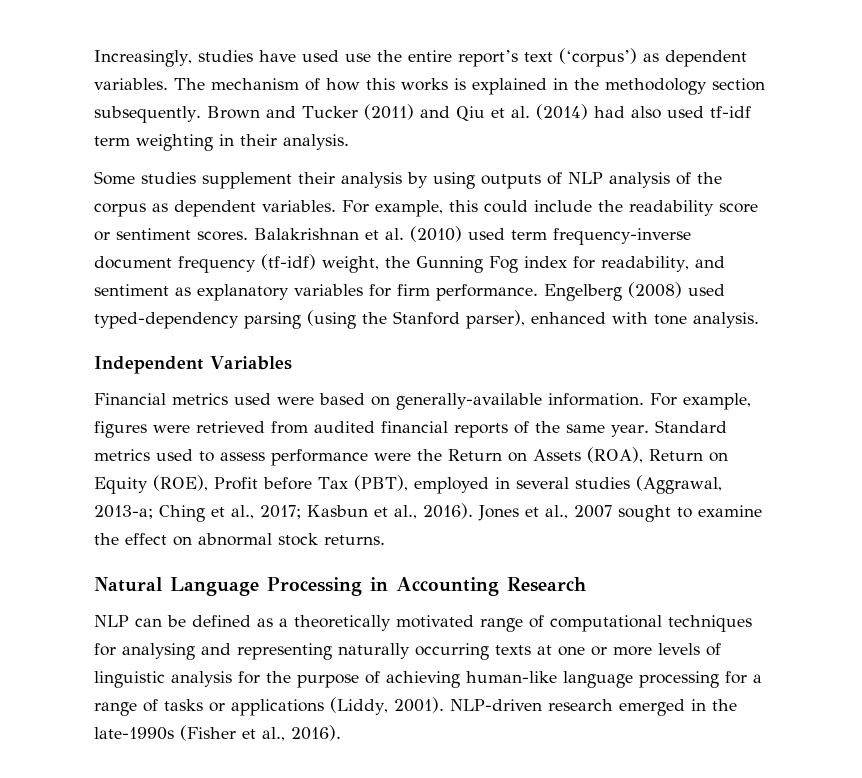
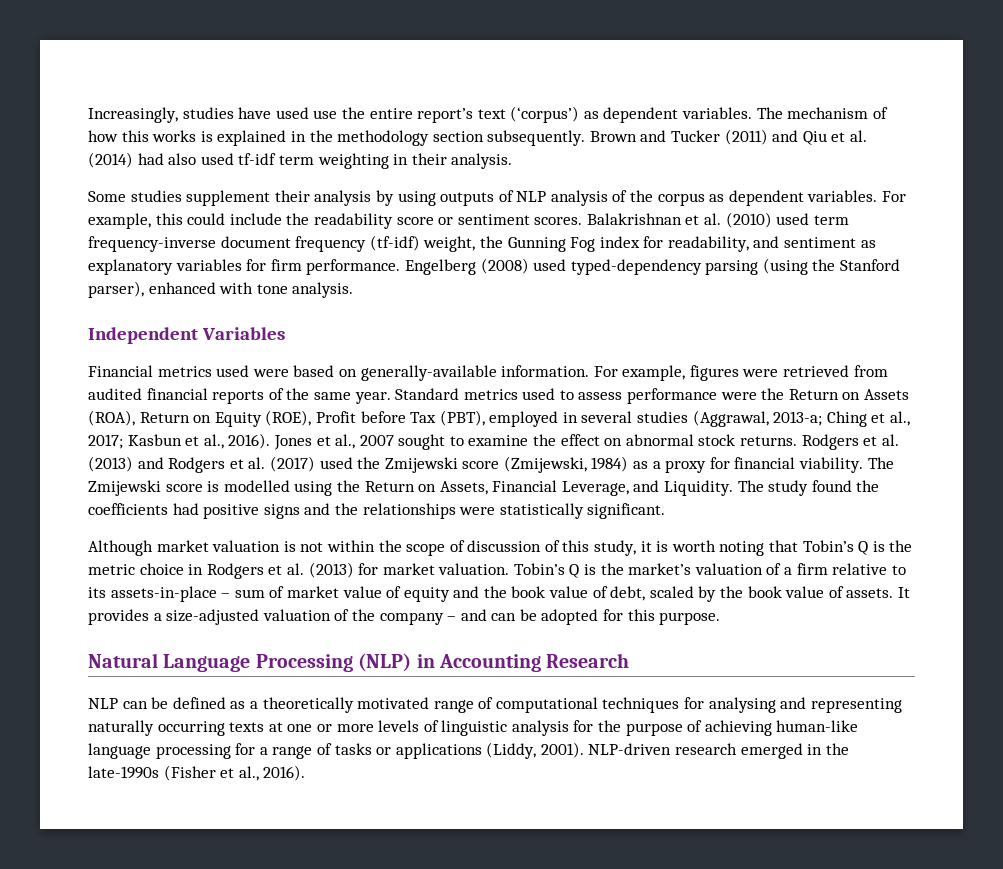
+ Rodgers et al. (2013) and Rodgers et al. (2017) used the Zmijewski score (Zmijewski, 1984) as a proxy for financial viability. The Zmijewski score is modelled using the Return on Assets, Financial Leverage, and Liquidity. The study found the coefficients had positive signs and the relationships were statistically significant.
+ Although market valuation is not within the scope of discussion of this study, it is worth noting that Tobin’s Q is the metric choice in Rodgers et al. (2013) for market valuation. Tobin’s Q is the market’s valuation of a firm relative to its assets-in-place – sum of market value of equity and the book value of debt, scaled by the book value of assets. It provides a size-adjusted valuation of the company – and can be adopted for this purpose.
- Natural Language Processing in Accounting Research
+ Natural Language Processing (NLP) in Accounting Research

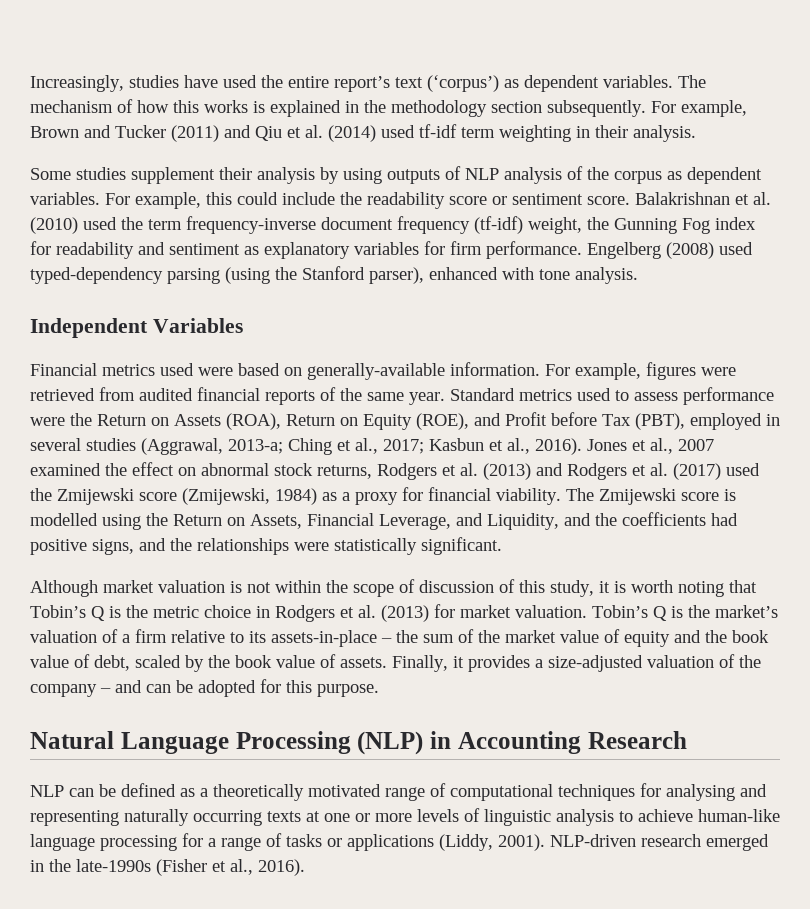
- Increasingly, studies have used use the entire report’s text (‘corpus’) as dependent variables.
+ Increasingly, studies have used the entire report’s text (‘corpus’) as dependent variables.
- Brown and Tucker (2011) and Qiu et al. (2014) had also used tf-idf term weighting in their analysis.
+ For example, Brown and Tucker (2011) and Qiu et al. (2014) used tf-idf term weighting in their analysis.
- For example, this could include the readability score or sentiment scores.
+ For example, this could include the readability score or sentiment score.
- Balakrishnan et al. (2010) used term frequency-inverse document frequency (tf-idf) weight, the Gunning Fog index for readability, and sentiment as explanatory variables for firm performance.
+ Balakrishnan et al. (2010) used the term frequency-inverse document frequency (tf-idf) weight, the Gunning Fog index for readability and sentiment as explanatory variables for firm performance.
- Standard metrics used to assess performance were the Return on Assets (ROA), Return on Equity (ROE), Profit before Tax (PBT), employed in several studies (Aggrawal, 2013-a; Ching et al., 2017; Kasbun et al., 2016).
+ Standard metrics used to assess performance were the Return on Assets (ROA), Return on Equity (ROE), and Profit before Tax (PBT), employed in several studies (Aggrawal, 2013-a; Ching et al., 2017; Kasbun et al., 2016).
- Jones et al., 2007 sought to examine the effect on abnormal stock returns. Rodgers et al. (2013) and Rodgers et al. (2017) used the Zmijewski score (Zmijewski, 1984) as a proxy for financial viability.
+ Jones et al., 2007 examined the effect on abnormal stock returns, Rodgers et al. (2013) and Rodgers et al. (2017) used the Zmijewski score (Zmijewski, 1984) as a proxy for financial viability.
- The Zmijewski score is modelled using the Return on Assets, Financial Leverage, and Liquidity. The study found the coefficients had positive signs and the relationships were statistically significant.
+ The Zmijewski score is modelled using the Return on Assets, Financial Leverage, and Liquidity, and the coefficients had positive signs, and the relationships were statistically significant.
- Tobin’s Q is the market’s valuation of a firm relative to its assets-in-place – sum of market value of equity and the book value of debt, scaled by the book value of assets.
+ Tobin’s Q is the market’s valuation of a firm relative to its assets-in-place – the sum of the market value of equity and the book value of debt, scaled by the book value of assets.
- It provides a size-adjusted valuation of the company – and can be adopted for this purpose.
+ Finally, it provides a size-adjusted valuation of the company – and can be adopted for this purpose.
- NLP can be defined as a theoretically motivated range of computational techniques for analysing and representing naturally occurring texts at one or more levels of linguistic analysis for the purpose of achieving human-like language processing for a range of tasks or applications (Liddy, 2001).
+ NLP can be defined as a theoretically motivated range of computational techniques for analysing and representing naturally occurring texts at one or more levels of linguistic analysis to achieve human-like language processing for a range of tasks or applications (Liddy, 2001).

